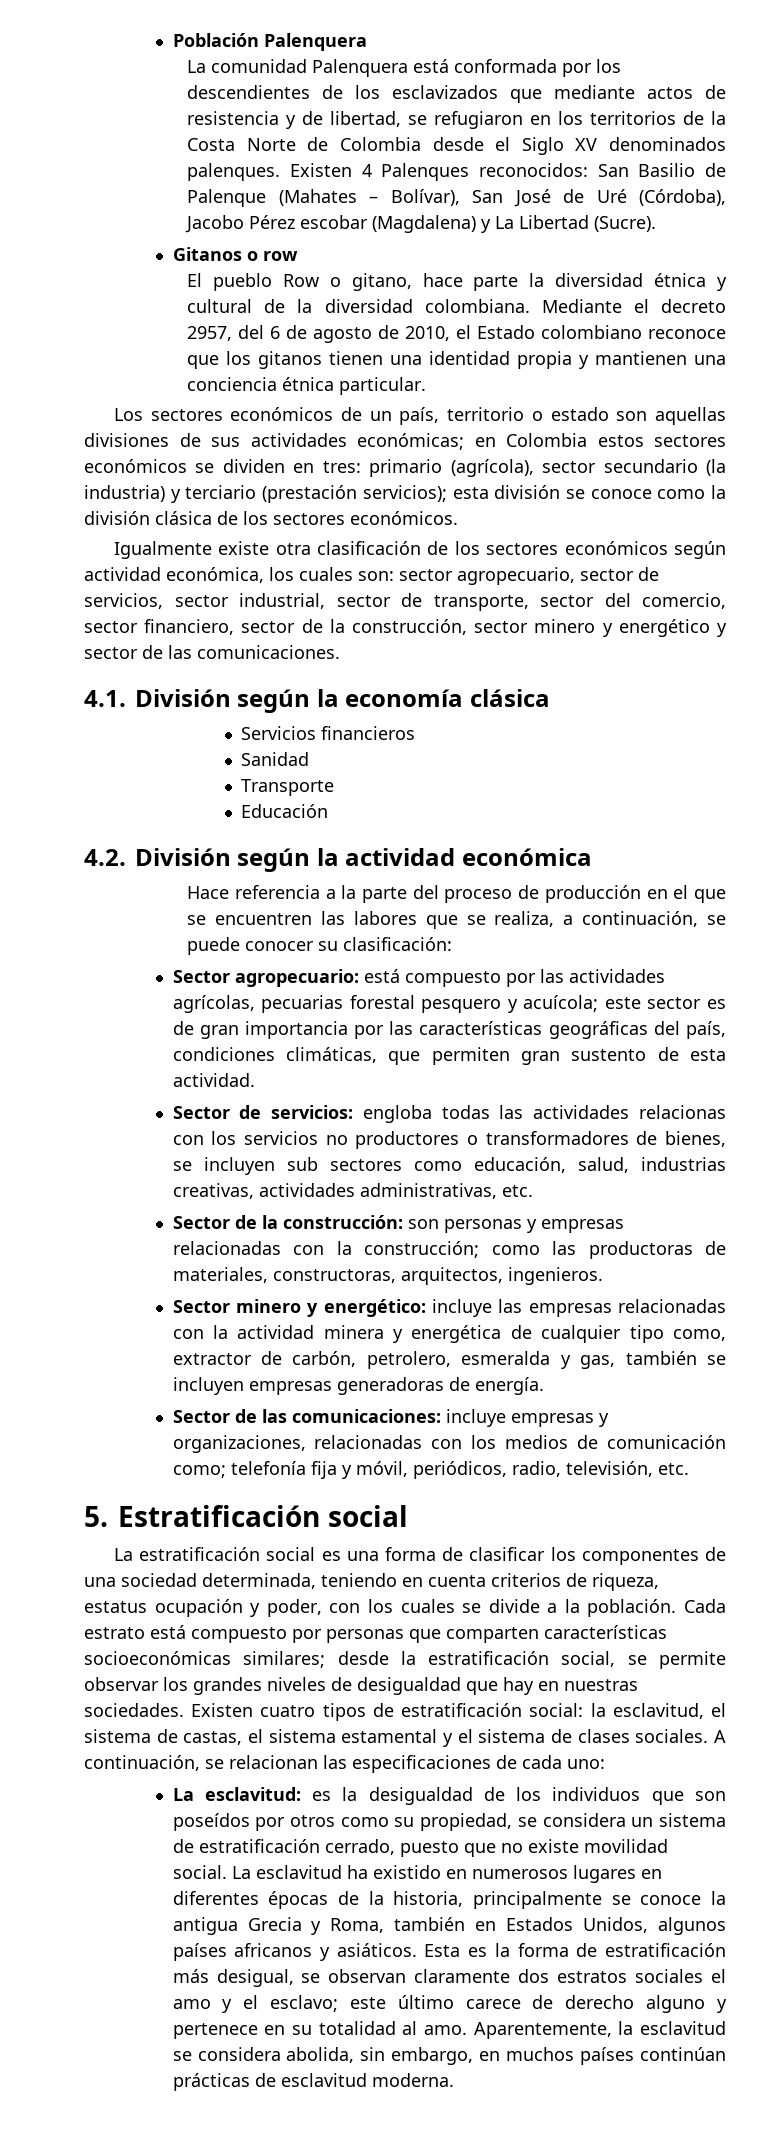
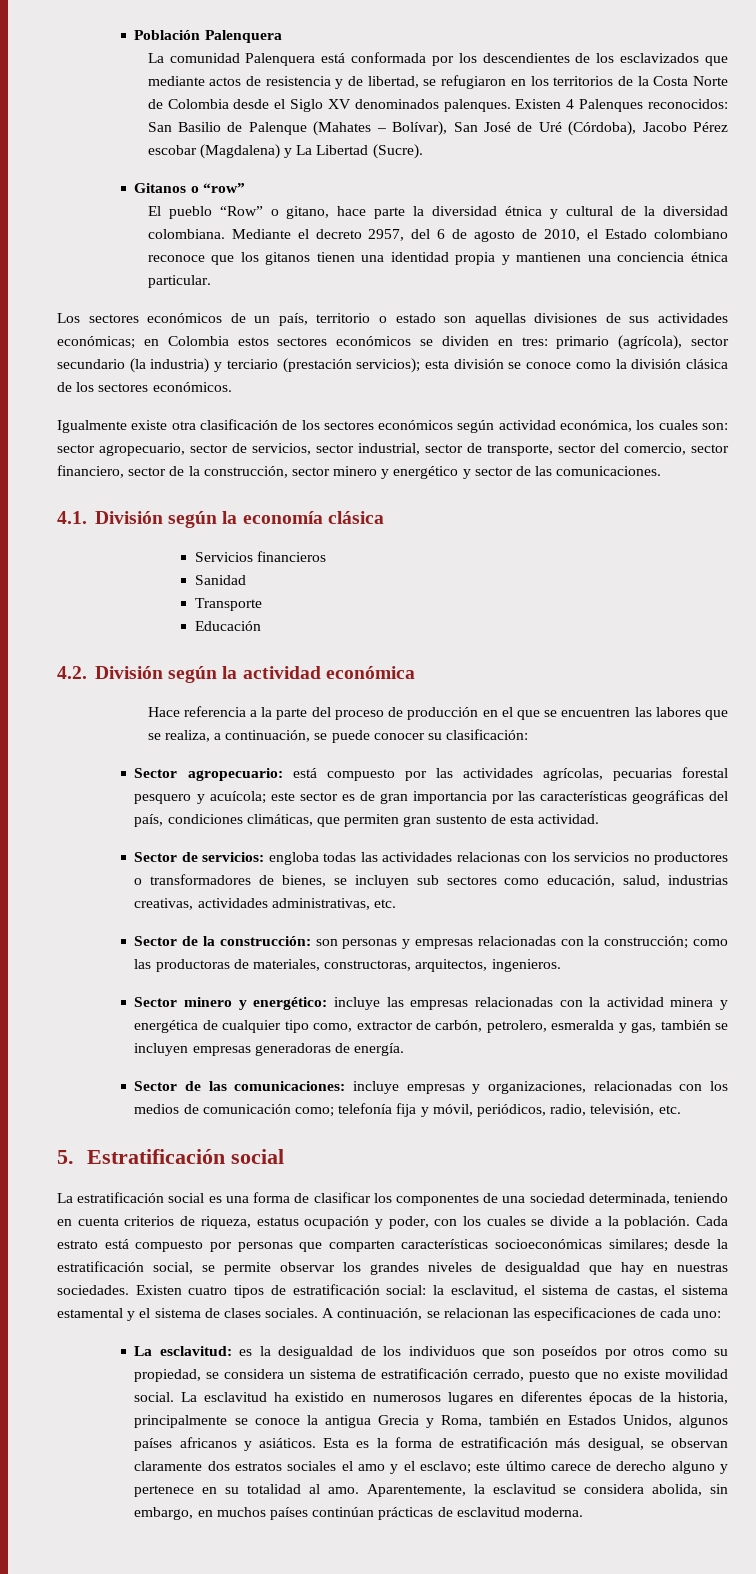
- Gitanos o row
+ Gitanos o “row”
- El pueblo Row o gitano, hace parte la diversidad étnica y cultural de la diversidad colombiana.
+ El pueblo “Row” o gitano, hace parte la diversidad étnica y cultural de la diversidad colombiana.

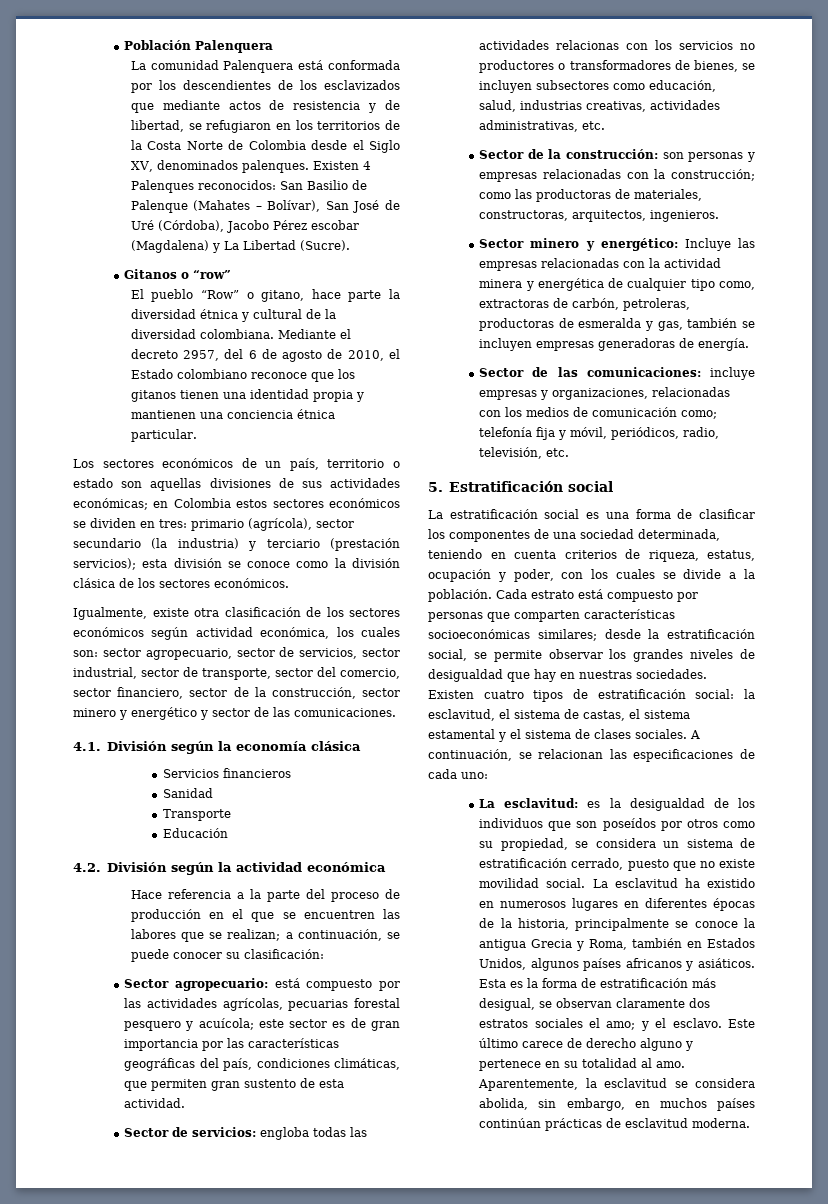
- La comunidad Palenquera está conformada por los descendientes de los esclavizados que mediante actos de resistencia y de libertad, se refugiaron en los territorios de la Costa Norte de Colombia desde el Siglo XV denominados palenques.
+ La comunidad Palenquera está conformada por los descendientes de los esclavizados que mediante actos de resistencia y de libertad, se refugiaron en los territorios de la Costa Norte de Colombia desde el Siglo XV, denominados palenques.
- Igualmente existe otra clasificación de los sectores económicos según actividad económica, los cuales son: sector agropecuario, sector de servicios, sector industrial, sector de transporte, sector del comercio, sector financiero, sector de la construcción, sector minero y energético y sector de las comunicaciones.
+ Igualmente, existe otra clasificación de los sectores económicos según actividad económica, los cuales son: sector agropecuario, sector de servicios, sector industrial, sector de transporte, sector del comercio, sector financiero, sector de la construcción, sector minero y energético y sector de las comunicaciones.
- Hace referencia a la parte del proceso de producción en el que se encuentren las labores que se realiza, a continuación, se puede conocer su clasificación:
+ Hace referencia a la parte del proceso de producción en el que se encuentren las labores que se realizan; a continuación, se puede conocer su clasificación:
- Sector de servicios: engloba todas las actividades relacionas con los servicios no productores o transformadores de bienes, se incluyen sub sectores como educación, salud, industrias creativas, actividades administrativas, etc.
+ Sector de servicios: engloba todas las actividades relacionas con los servicios no productores o transformadores de bienes, se incluyen subsectores como educación, salud, industrias creativas, actividades administrativas, etc.
- Sector minero y energético: incluye las empresas relacionadas con la actividad minera y energética de cualquier tipo como, extractor de carbón, petrolero, esmeralda y gas, también se incluyen empresas generadoras de energía.
+ Sector minero y energético: Incluye las empresas relacionadas con la actividad minera y energética de cualquier tipo como, extractoras de carbón, petroleras, productoras de esmeralda y gas, también se incluyen empresas generadoras de energía.
- La estratificación social es una forma de clasificar los componentes de una sociedad determinada, teniendo en cuenta criterios de riqueza, estatus ocupación y poder, con los cuales se divide a la población.
+ La estratificación social es una forma de clasificar los componentes de una sociedad determinada, teniendo en cuenta criterios de riqueza, estatus, ocupación y poder, con los cuales se divide a la población.
- Esta es la forma de estratificación más desigual, se observan claramente dos estratos sociales el amo y el esclavo; este último carece de derecho alguno y pertenece en su totalidad al amo.
+ Esta es la forma de estratificación más desigual, se observan claramente dos estratos sociales el amo; y el esclavo. Este último carece de derecho alguno y pertenece en su totalidad al amo.

